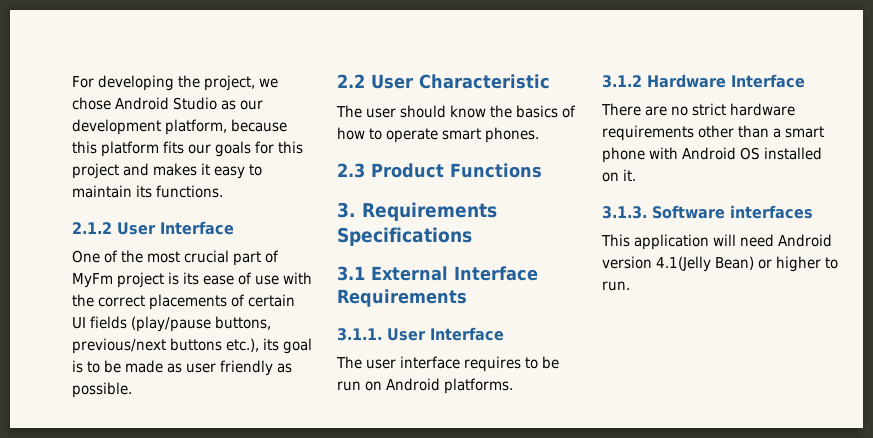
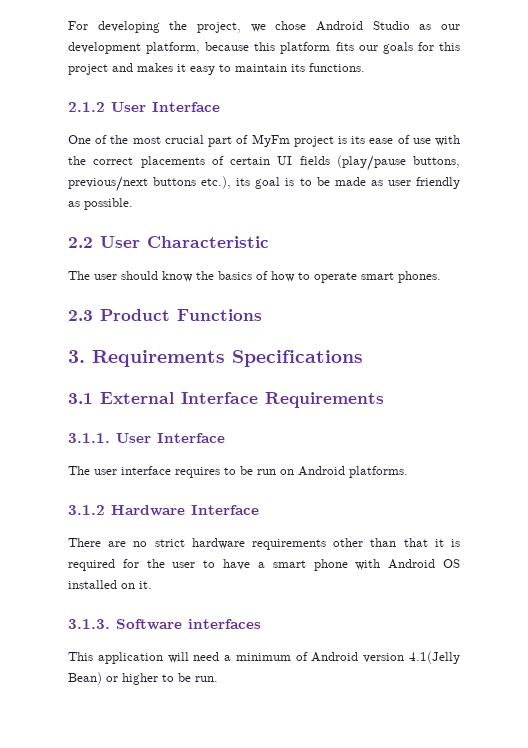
- There are no strict hardware requirements other than a smart phone with Android OS installed on it.
+ There are no strict hardware requirements other than that it is required for the user to have a smart phone with Android OS installed on it.
- This application will need Android version 4.1(Jelly Bean) or higher to run.
+ This application will need a minimum of Android version 4.1(Jelly Bean) or higher to be run.

